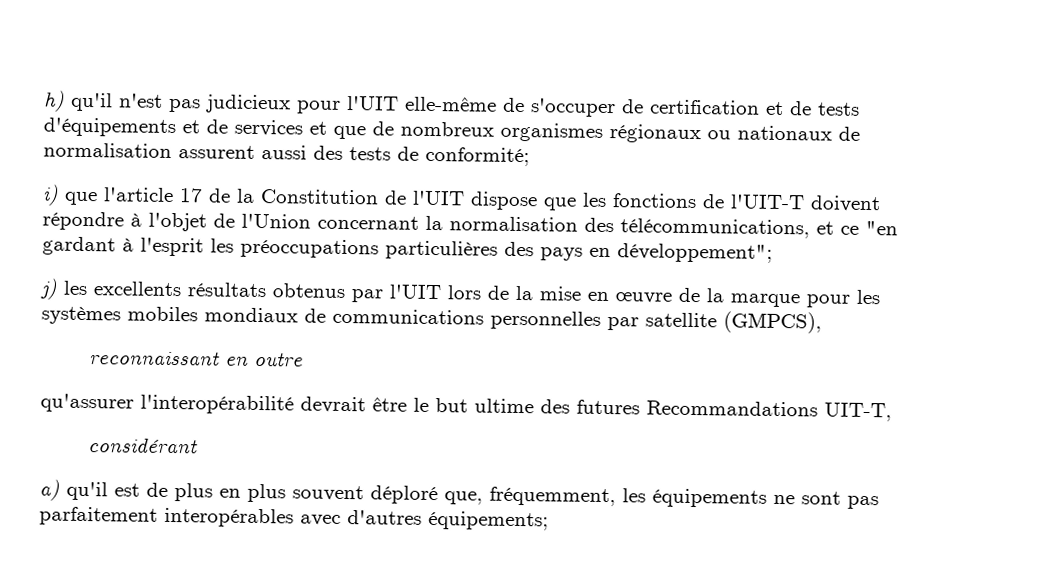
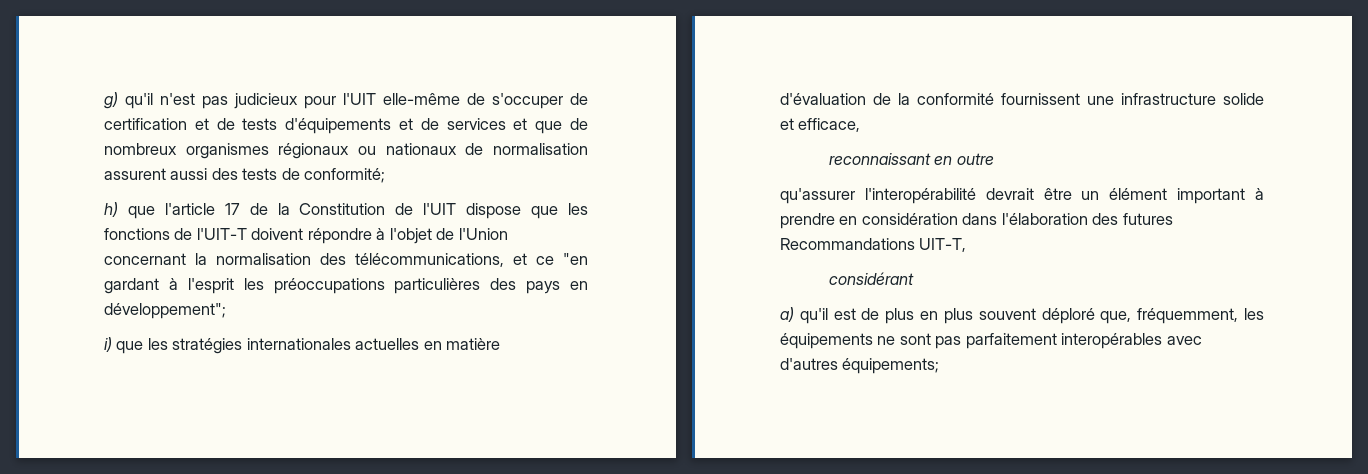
- h) qu'il n'est pas judicieux pour l'UIT elle-même de s'occuper de certification et de tests d'équipements et de services et que de nombreux organismes régionaux ou nationaux de normalisation assurent aussi des tests de conformité;
+ g) qu'il n'est pas judicieux pour l'UIT elle-même de s'occuper de certification et de tests d'équipements et de services et que de nombreux organismes régionaux ou nationaux de normalisation assurent aussi des tests de conformité;
- i) que l'article 17 de la Constitution de l'UIT dispose que les fonctions de l'UIT-T doivent répondre à l'objet de l'Union concernant la normalisation des télécommunications, et ce "en gardant à l'esprit les préoccupations particulières des pays en développement";
+ h) que l'article 17 de la Constitution de l'UIT dispose que les fonctions de l'UIT-T doivent répondre à l'objet de l'Union concernant la normalisation des télécommunications, et ce "en gardant à l'esprit les préoccupations particulières des pays en développement";
- j) les excellents résultats obtenus par l'UIT lors de la mise en œuvre de la marque pour les systèmes mobiles mondiaux de communications personnelles par satellite (GMPCS),
+ i) que les stratégies internationales actuelles en matière d'évaluation de la conformité fournissent une infrastructure solide et efficace,
- qu'assurer l'interopérabilité devrait être le but ultime des futures Recommandations UIT-T,
+ qu'assurer l'interopérabilité devrait être un élément important à prendre en considération dans l'élaboration des futures Recommandations UIT-T,

